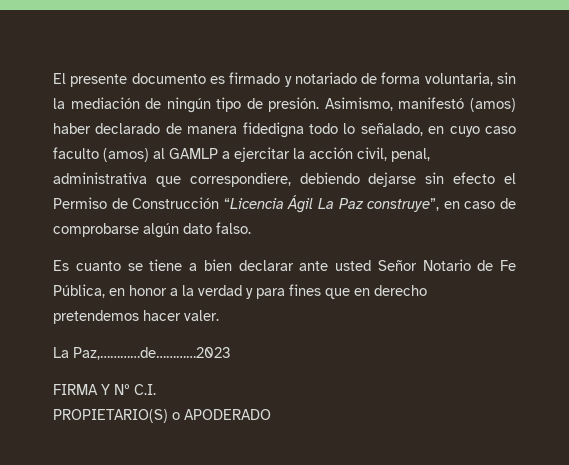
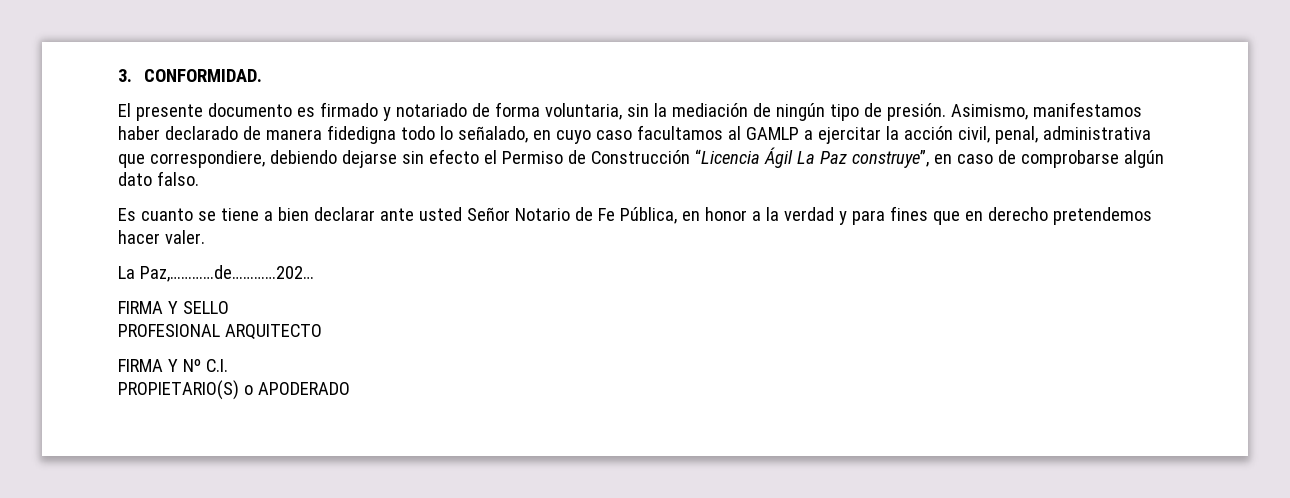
+ 3. CONFORMIDAD.
- Asimismo, manifestó (amos) haber declarado de manera fidedigna todo lo señalado, en cuyo caso faculto (amos) al GAMLP a ejercitar la acción civil, penal, administrativa que correspondiere, debiendo dejarse sin efecto el Permiso de Construcción “Licencia Ágil La Paz construye”, en caso de comprobarse algún dato falso.
+ Asimismo, manifestamos haber declarado de manera fidedigna todo lo señalado, en cuyo caso facultamos al GAMLP a ejercitar la acción civil, penal, administrativa que correspondiere, debiendo dejarse sin efecto el Permiso de Construcción “Licencia Ágil La Paz construye”, en caso de comprobarse algún dato falso.
- La Paz,…………de…………2023
+ La Paz,…………de…………202…
+ FIRMA Y SELLO
+ PROFESIONAL ARQUITECTO

